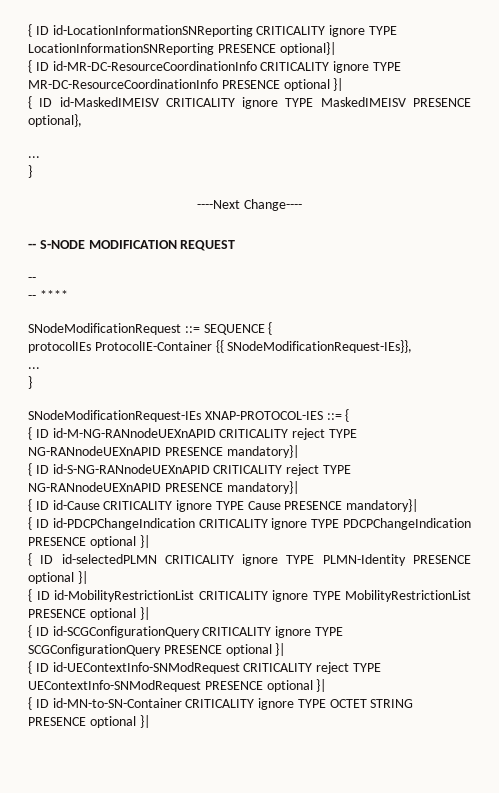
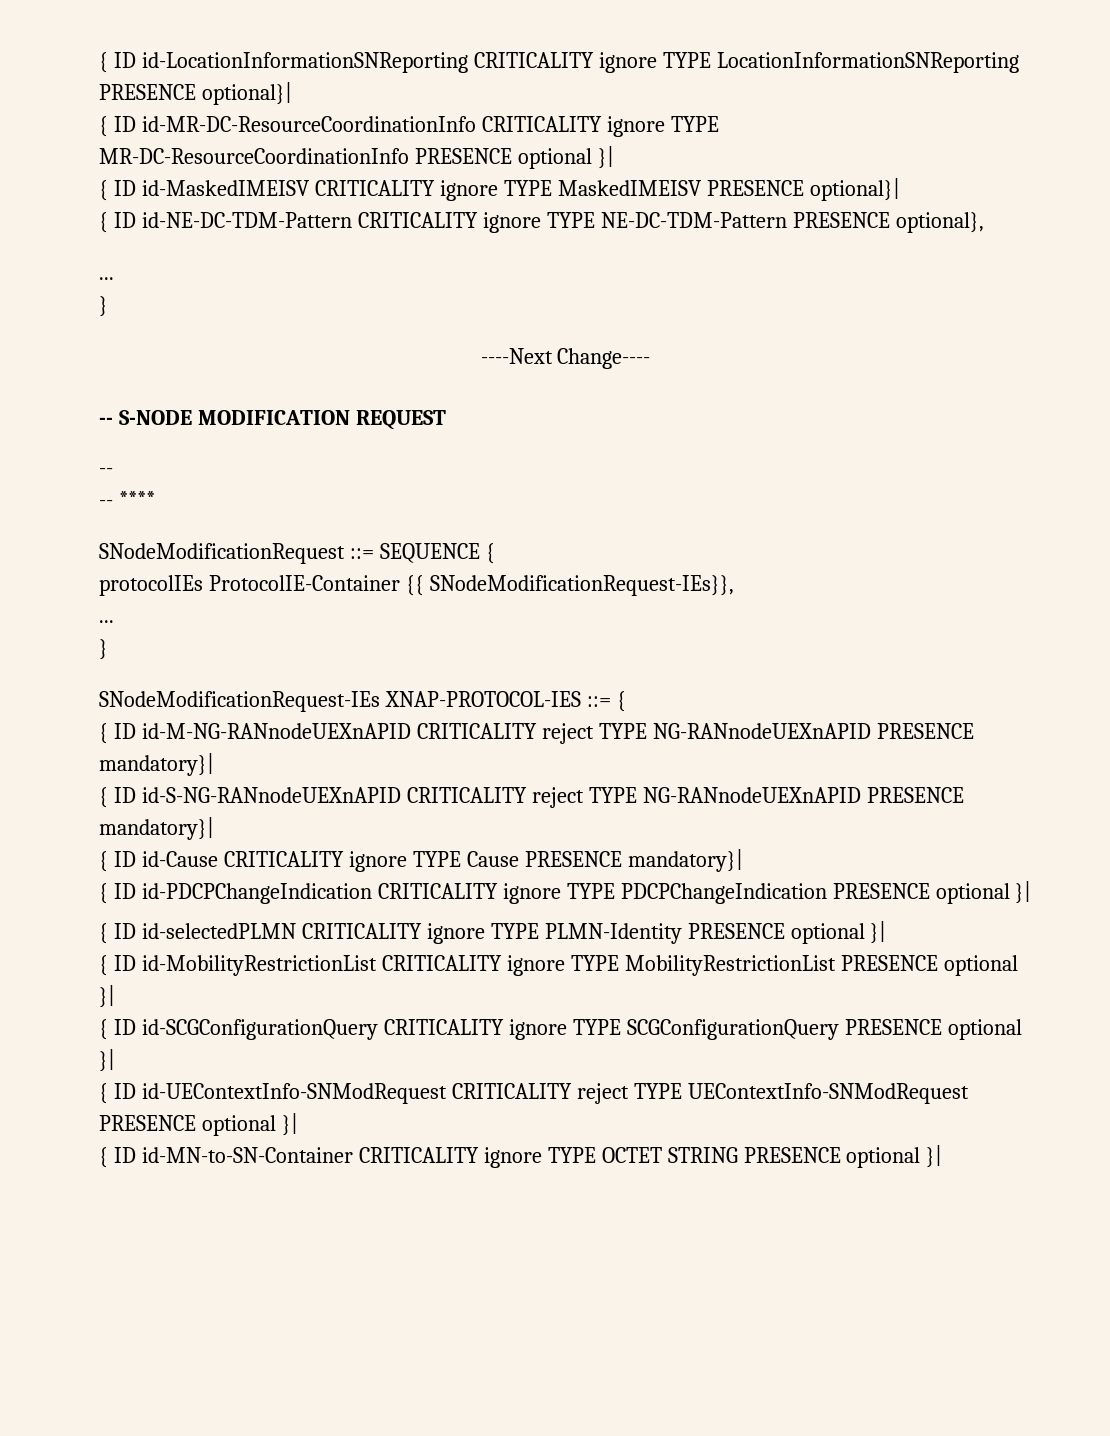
- { ID id-MaskedIMEISV CRITICALITY ignore TYPE MaskedIMEISV PRESENCE optional},
+ { ID id-MaskedIMEISV CRITICALITY ignore TYPE MaskedIMEISV PRESENCE optional}|
+ { ID id-NE-DC-TDM-Pattern CRITICALITY ignore TYPE NE-DC-TDM-Pattern PRESENCE optional},

